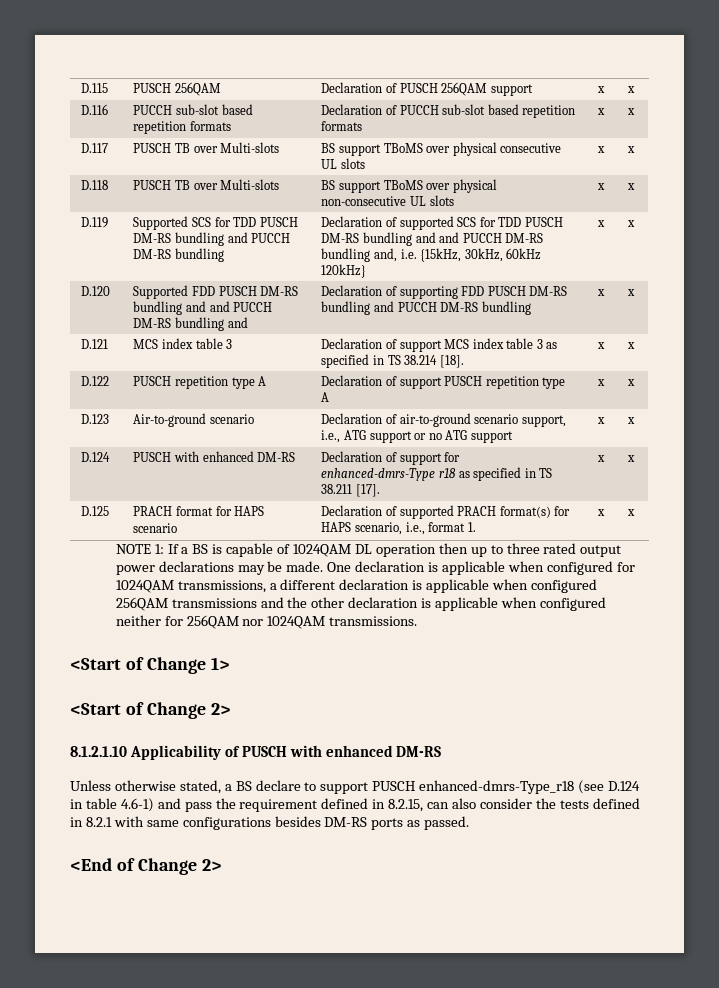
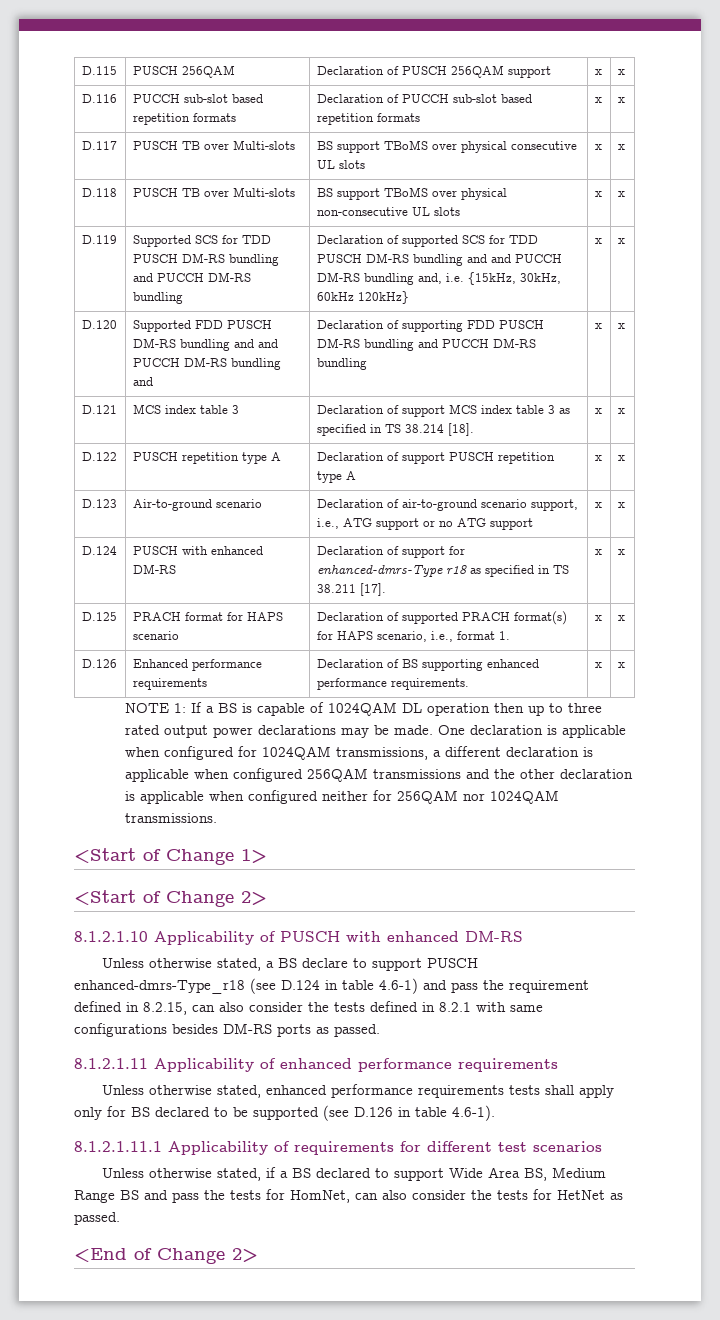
+ D.126 | Enhanced performance requirements | Declaration of BS supporting enhanced performance requirements. | x | x
+ 8.1.2.1.11 Applicability of enhanced performance requirements
+ Unless otherwise stated, enhanced performance requirements tests shall apply only for BS declared to be supported (see D.126 in table 4.6-1).
+ 8.1.2.1.11.1 Applicability of requirements for different test scenarios
+ Unless otherwise stated, if a BS declared to support Wide Area BS, Medium Range BS and pass the tests for HomNet, can also consider the tests for HetNet as passed.

